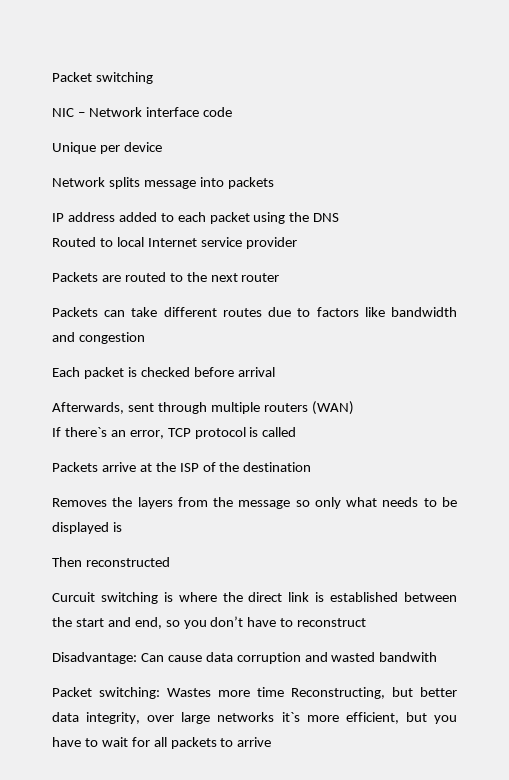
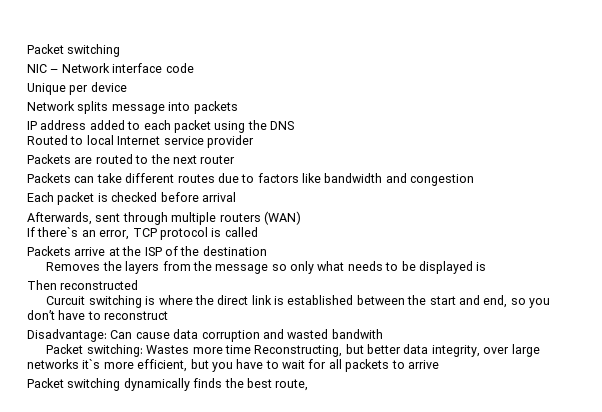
+ Packet switching dynamically finds the best route,

